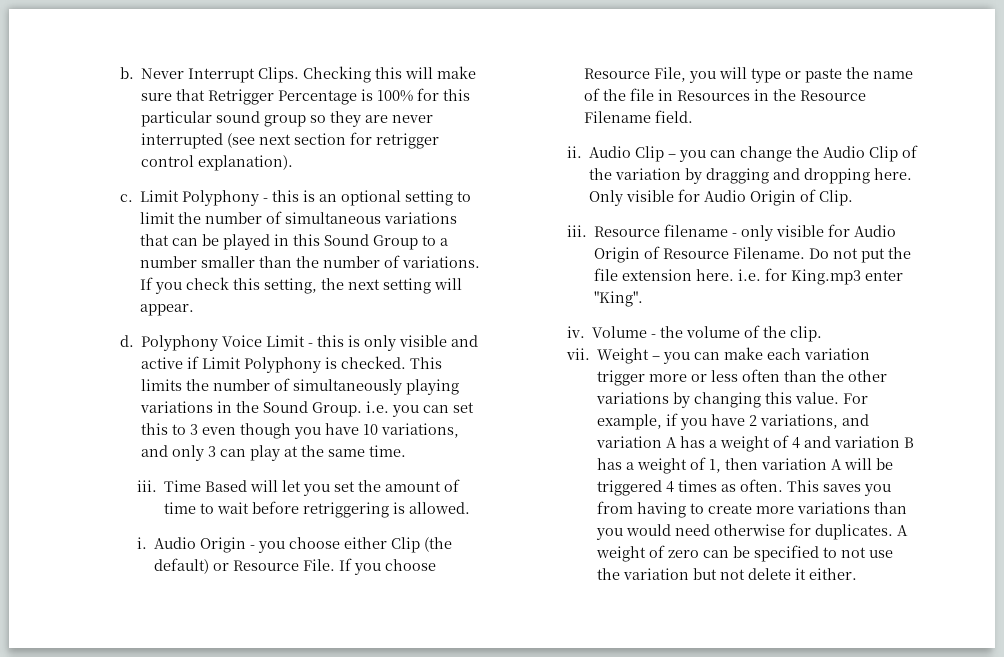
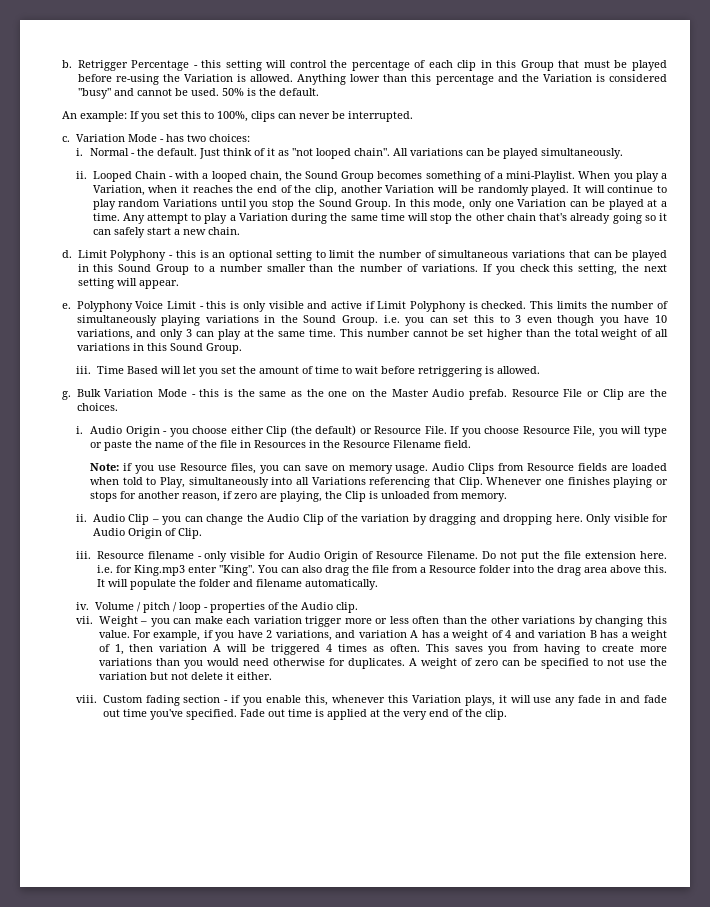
- Never Interrupt Clips. Checking this will make sure that Retrigger Percentage is 100% for this particular sound group so they are never interrupted (see next section for retrigger control explanation).
- c.
+ Retrigger Percentage - this setting will control the percentage of each clip in this Group that must be played before re-using the Variation is allowed. Anything lower than this percentage and the Variation is considered "busy" and cannot be used. 50% is the default.
+ An example: If you set this to 100%, clips can never be interrupted.
+ c. Variation Mode - has two choices:
+ i. Normal - the default. Just think of it as "not looped chain". All variations can be played simultaneously.
+ ii. Looped Chain - with a looped chain, the Sound Group becomes something of a mini-Playlist. When you play a Variation, when it reaches the end of the clip, another Variation will be randomly played. It will continue to play random Variations until you stop the Sound Group. In this mode, only one Variation can be played at a time. Any attempt to play a Variation during the same time will stop the other chain that's already going so it can safely start a new chain.
+ d.
- d.
+ e.
+ This number cannot be set higher than the total weight of all variations in this Sound Group.
+ g. Bulk Variation Mode - this is the same as the one on the Master Audio prefab. Resource File or Clip are the choices.
+ Note: if you use Resource files, you can save on memory usage. Audio Clips from Resource fields are loaded when told to Play, simultaneously into all Variations referencing that Clip. Whenever one finishes playing or stops for another reason, if zero are playing, the Clip is unloaded from memory.
- Do not put the file extension here. i.e. for King.mp3 enter "King".
- iv. Volume - the volume of the clip.
+ Do not put the file extension here. i.e. for King.mp3 enter "King". You can also drag the file from a Resource folder into the drag area above this. It will populate the folder and filename automatically.
+ iv. Volume / pitch / loop - properties of the Audio clip.
+ viii. Custom fading section - if you enable this, whenever this Variation plays, it will use any fade in and fade out time you've specified. Fade out time is applied at the very end of the clip.

